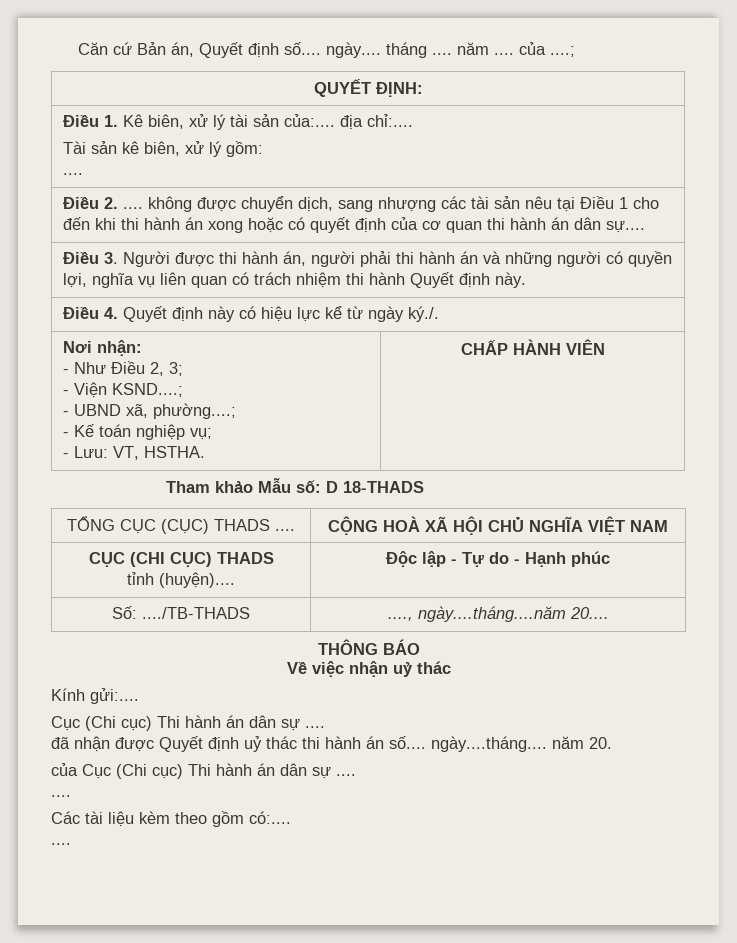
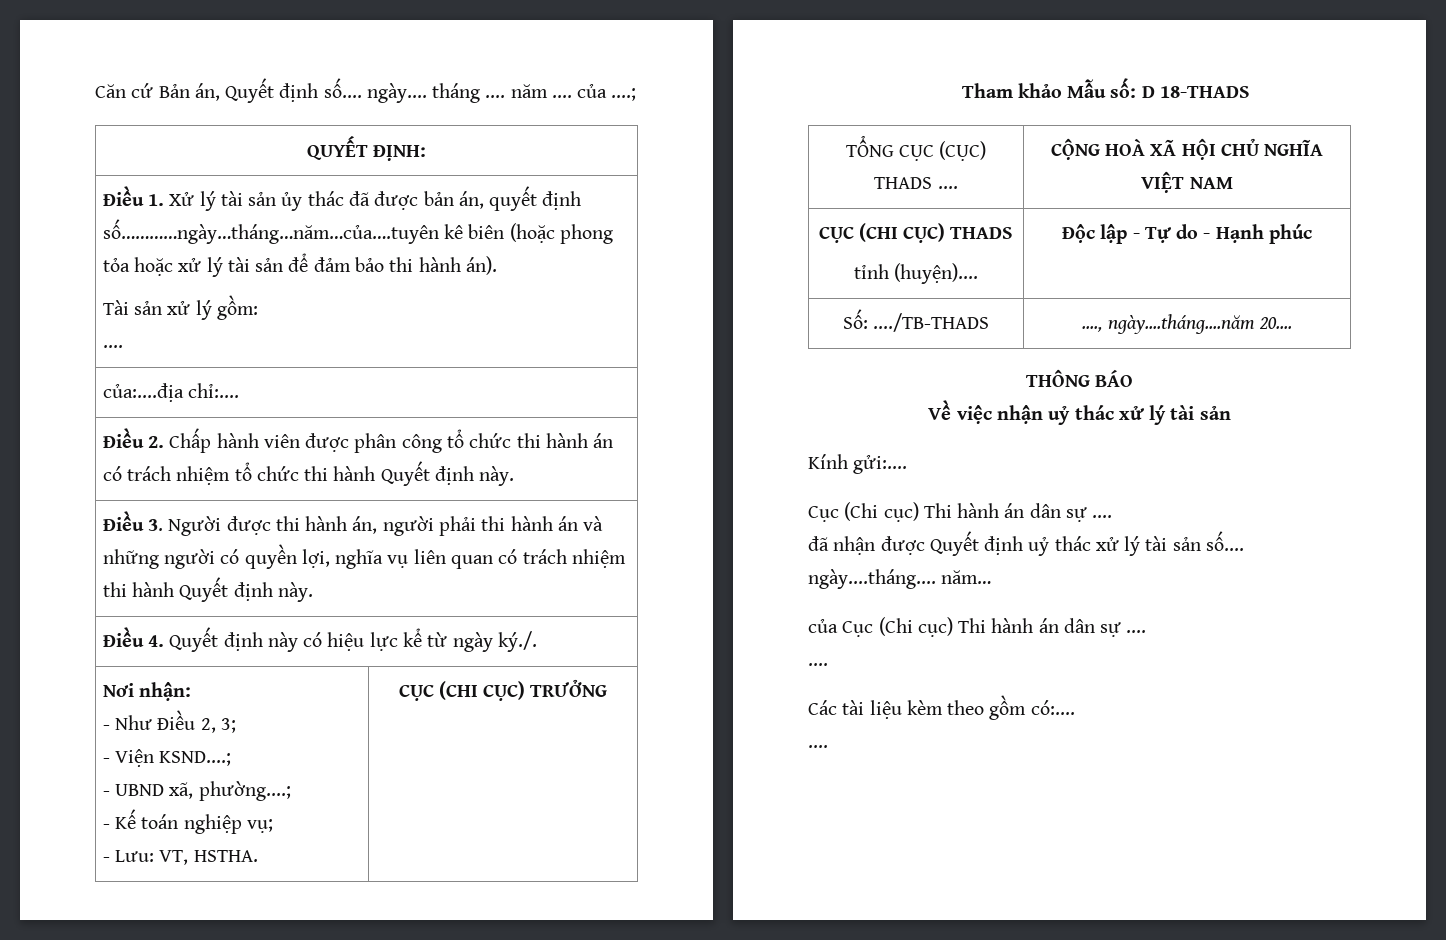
- Điều 1. Kê biên, xử lý tài sản của:.... địa chỉ:....
- Tài sản kê biên, xử lý gồm:
+ Điều 1. Xử lý tài sản ủy thác đã được bản án, quyết định số…………ngày…tháng…năm…của….tuyên kê biên (hoặc phong tỏa hoặc xử lý tài sản để đảm bảo thi hành án).
+ Tài sản xử lý gồm:
+ của:....địa chỉ:....
- Điều 2. .... không được chuyển dịch, sang nhượng các tài sản nêu tại Điều 1 cho đến khi thi hành án xong hoặc có quyết định của cơ quan thi hành án dân sự....
+ Điều 2. Chấp hành viên được phân công tổ chức thi hành án có trách nhiệm tổ chức thi hành Quyết định này.
  Nơi nhận:
  - Như Điều 2, 3;
  - Viện KSND....;
  - UBND xã, phường....;
  - Kế toán nghiệp vụ;
- - Lưu: VT, HSTHA. | CHẤP HÀNH VIÊN
+ - Lưu: VT, HSTHA. | CỤC (CHI CỤC) TRƯỞNG
- Về việc nhận uỷ thác
+ Về việc nhận uỷ thác xử lý tài sản
- đã nhận được Quyết định uỷ thác thi hành án số.... ngày....tháng.... năm 20.
+ đã nhận được Quyết định uỷ thác xử lý tài sản số.... ngày....tháng.... năm…

